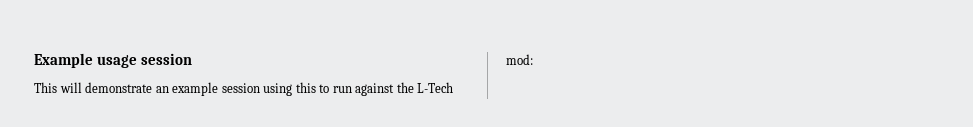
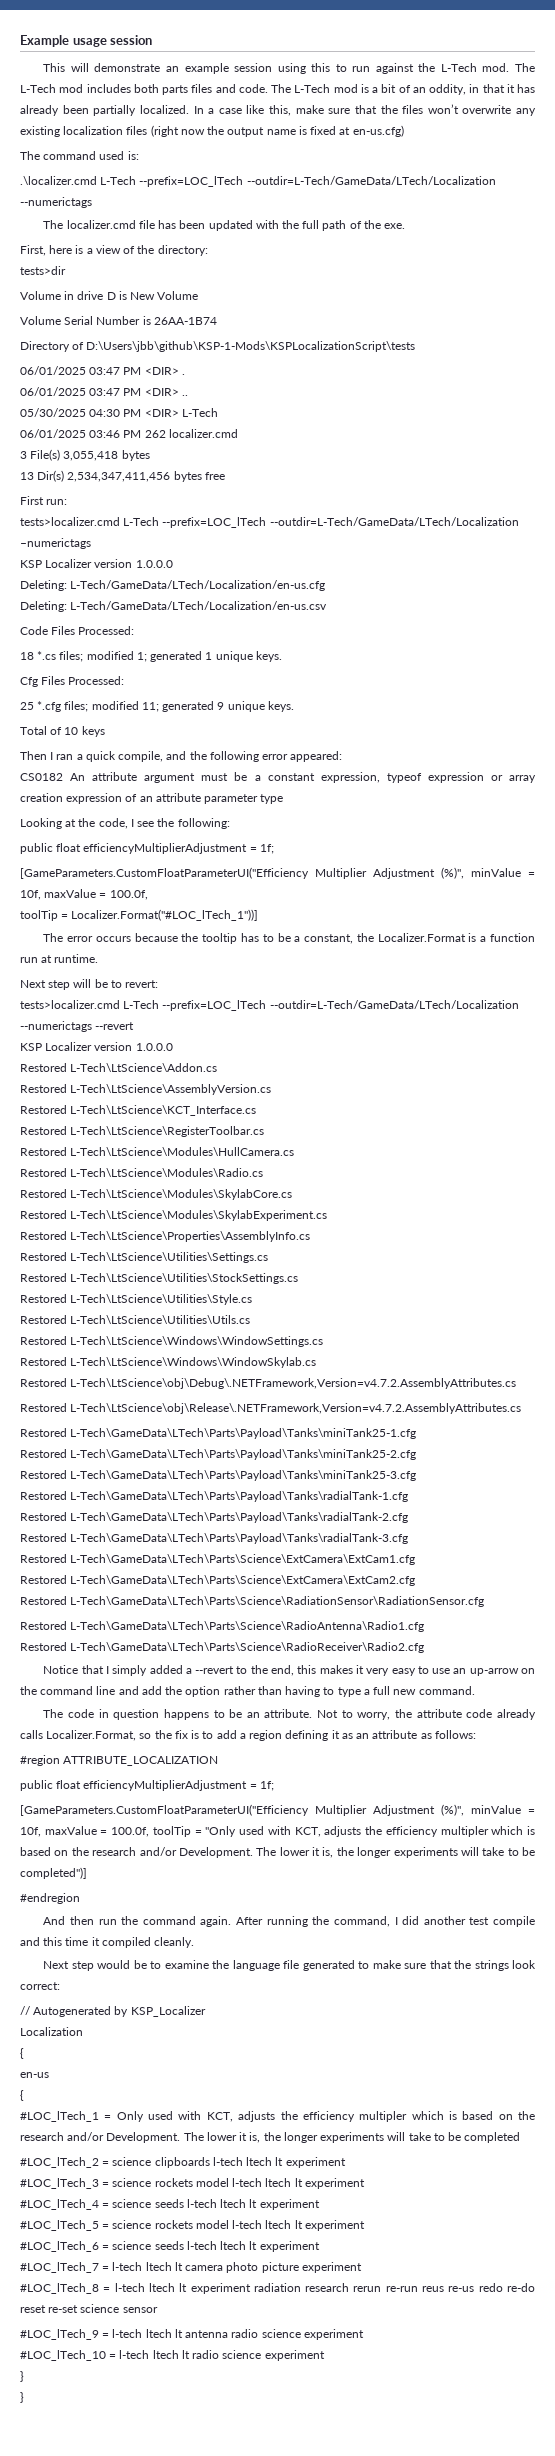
- This will demonstrate an example session using this to run against the L-Tech mod:
+ This will demonstrate an example session using this to run against the L-Tech mod. The L-Tech mod includes both parts files and code. The L-Tech mod is a bit of an oddity, in that it has already been partially localized. In a case like this, make sure that the files won’t overwrite any existing localization files (right now the output name is fixed at en-us.cfg)
+ The command used is:
+ .\localizer.cmd L-Tech --prefix=LOC_lTech --outdir=L-Tech/GameData/LTech/Localization --numerictags
+ The localizer.cmd file has been updated with the full path of the exe.
+ First, here is a view of the directory:
+ tests>dir
+ Volume in drive D is New Volume
+ Volume Serial Number is 26AA-1B74
+ Directory of D:\Users\jbb\github\KSP-1-Mods\KSPLocalizationScript\tests
+ 06/01/2025 03:47 PM <DIR> .
+ 06/01/2025 03:47 PM <DIR> ..
+ 05/30/2025 04:30 PM <DIR> L-Tech
+ 06/01/2025 03:46 PM 262 localizer.cmd
+ 3 File(s) 3,055,418 bytes
+ 13 Dir(s) 2,534,347,411,456 bytes free
+ First run:
+ tests>localizer.cmd L-Tech --prefix=LOC_lTech --outdir=L-Tech/GameData/LTech/Localization –numerictags
+ KSP Localizer version 1.0.0.0
+ Deleting: L-Tech/GameData/LTech/Localization/en-us.cfg
+ Deleting: L-Tech/GameData/LTech/Localization/en-us.csv
+ Code Files Processed:
+ 18 *.cs files; modified 1; generated 1 unique keys.
+ Cfg Files Processed:
+ 25 *.cfg files; modified 11; generated 9 unique keys.
+ Total of 10 keys
+ Then I ran a quick compile, and the following error appeared:
+ CS0182 An attribute argument must be a constant expression, typeof expression or array creation expression of an attribute parameter type
+ Looking at the code, I see the following:
+ public float efficiencyMultiplierAdjustment = 1f;
+ [GameParameters.CustomFloatParameterUI("Efficiency Multiplier Adjustment (%)", minValue = 10f, maxValue = 100.0f,
+ toolTip = Localizer.Format("#LOC_lTech_1"))]
+ The error occurs because the tooltip has to be a constant, the Localizer.Format is a function run at runtime.
+ Next step will be to revert:
+ tests>localizer.cmd L-Tech --prefix=LOC_lTech --outdir=L-Tech/GameData/LTech/Localization --numerictags --revert
+ KSP Localizer version 1.0.0.0
+ Restored L-Tech\LtScience\Addon.cs
+ Restored L-Tech\LtScience\AssemblyVersion.cs
+ Restored L-Tech\LtScience\KCT_Interface.cs
+ Restored L-Tech\LtScience\RegisterToolbar.cs
+ Restored L-Tech\LtScience\Modules\HullCamera.cs
+ Restored L-Tech\LtScience\Modules\Radio.cs
+ Restored L-Tech\LtScience\Modules\SkylabCore.cs
+ Restored L-Tech\LtScience\Modules\SkylabExperiment.cs
+ Restored L-Tech\LtScience\Properties\AssemblyInfo.cs
+ Restored L-Tech\LtScience\Utilities\Settings.cs
+ Restored L-Tech\LtScience\Utilities\StockSettings.cs
+ Restored L-Tech\LtScience\Utilities\Style.cs
+ Restored L-Tech\LtScience\Utilities\Utils.cs
+ Restored L-Tech\LtScience\Windows\WindowSettings.cs
+ Restored L-Tech\LtScience\Windows\WindowSkylab.cs
+ Restored L-Tech\LtScience\obj\Debug\.NETFramework,Version=v4.7.2.AssemblyAttributes.cs
+ Restored L-Tech\LtScience\obj\Release\.NETFramework,Version=v4.7.2.AssemblyAttributes.cs
+ Restored L-Tech\GameData\LTech\Parts\Payload\Tanks\miniTank25-1.cfg
+ Restored L-Tech\GameData\LTech\Parts\Payload\Tanks\miniTank25-2.cfg
+ Restored L-Tech\GameData\LTech\Parts\Payload\Tanks\miniTank25-3.cfg
+ Restored L-Tech\GameData\LTech\Parts\Payload\Tanks\radialTank-1.cfg
+ Restored L-Tech\GameData\LTech\Parts\Payload\Tanks\radialTank-2.cfg
+ Restored L-Tech\GameData\LTech\Parts\Payload\Tanks\radialTank-3.cfg
+ Restored L-Tech\GameData\LTech\Parts\Science\ExtCamera\ExtCam1.cfg
+ Restored L-Tech\GameData\LTech\Parts\Science\ExtCamera\ExtCam2.cfg
+ Restored L-Tech\GameData\LTech\Parts\Science\RadiationSensor\RadiationSensor.cfg
+ Restored L-Tech\GameData\LTech\Parts\Science\RadioAntenna\Radio1.cfg
+ Restored L-Tech\GameData\LTech\Parts\Science\RadioReceiver\Radio2.cfg
+ Notice that I simply added a --revert to the end, this makes it very easy to use an up-arrow on the command line and add the option rather than having to type a full new command.
+ The code in question happens to be an attribute. Not to worry, the attribute code already calls Localizer.Format, so the fix is to add a region defining it as an attribute as follows:
+ #region ATTRIBUTE_LOCALIZATION
+ public float efficiencyMultiplierAdjustment = 1f;
+ [GameParameters.CustomFloatParameterUI("Efficiency Multiplier Adjustment (%)", minValue = 10f, maxValue = 100.0f, toolTip = "Only used with KCT, adjusts the efficiency multipler which is based on the research and/or Development. The lower it is, the longer experiments will take to be completed")]
+ #endregion
+ And then run the command again. After running the command, I did another test compile and this time it compiled cleanly.
+ Next step would be to examine the language file generated to make sure that the strings look correct:
+ // Autogenerated by KSP_Localizer
+ Localization
+ {
+ en-us
+ {
+ #LOC_lTech_1 = Only used with KCT, adjusts the efficiency multipler which is based on the research and/or Development. The lower it is, the longer experiments will take to be completed
+ #LOC_lTech_2 = science clipboards l-tech ltech lt experiment
+ #LOC_lTech_3 = science rockets model l-tech ltech lt experiment
+ #LOC_lTech_4 = science seeds l-tech ltech lt experiment
+ #LOC_lTech_5 = science rockets model l-tech ltech lt experiment
+ #LOC_lTech_6 = science seeds l-tech ltech lt experiment
+ #LOC_lTech_7 = l-tech ltech lt camera photo picture experiment
+ #LOC_lTech_8 = l-tech ltech lt experiment radiation research rerun re-run reus re-us redo re-do reset re-set science sensor
+ #LOC_lTech_9 = l-tech ltech lt antenna radio science experiment
+ #LOC_lTech_10 = l-tech ltech lt radio science experiment
+ }
+ }

